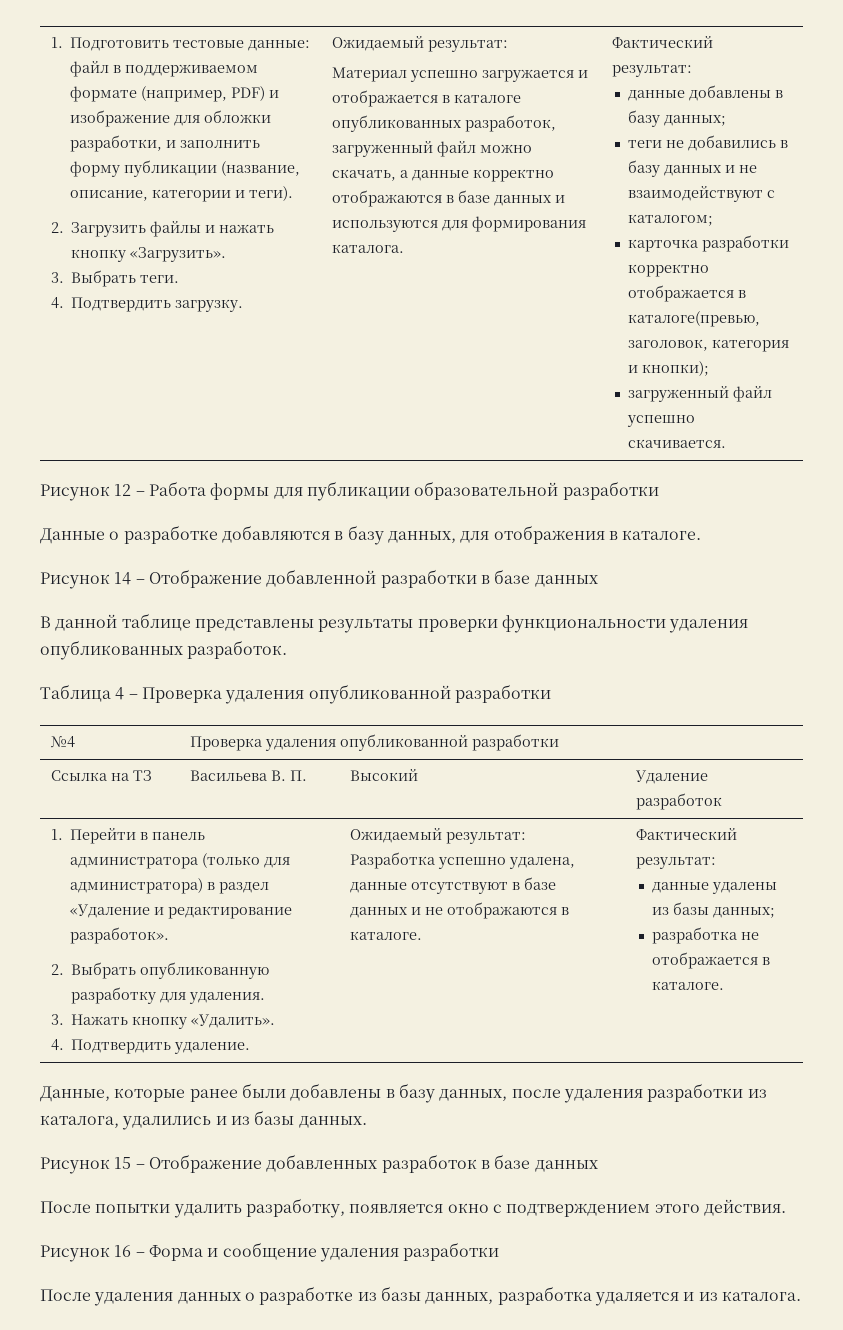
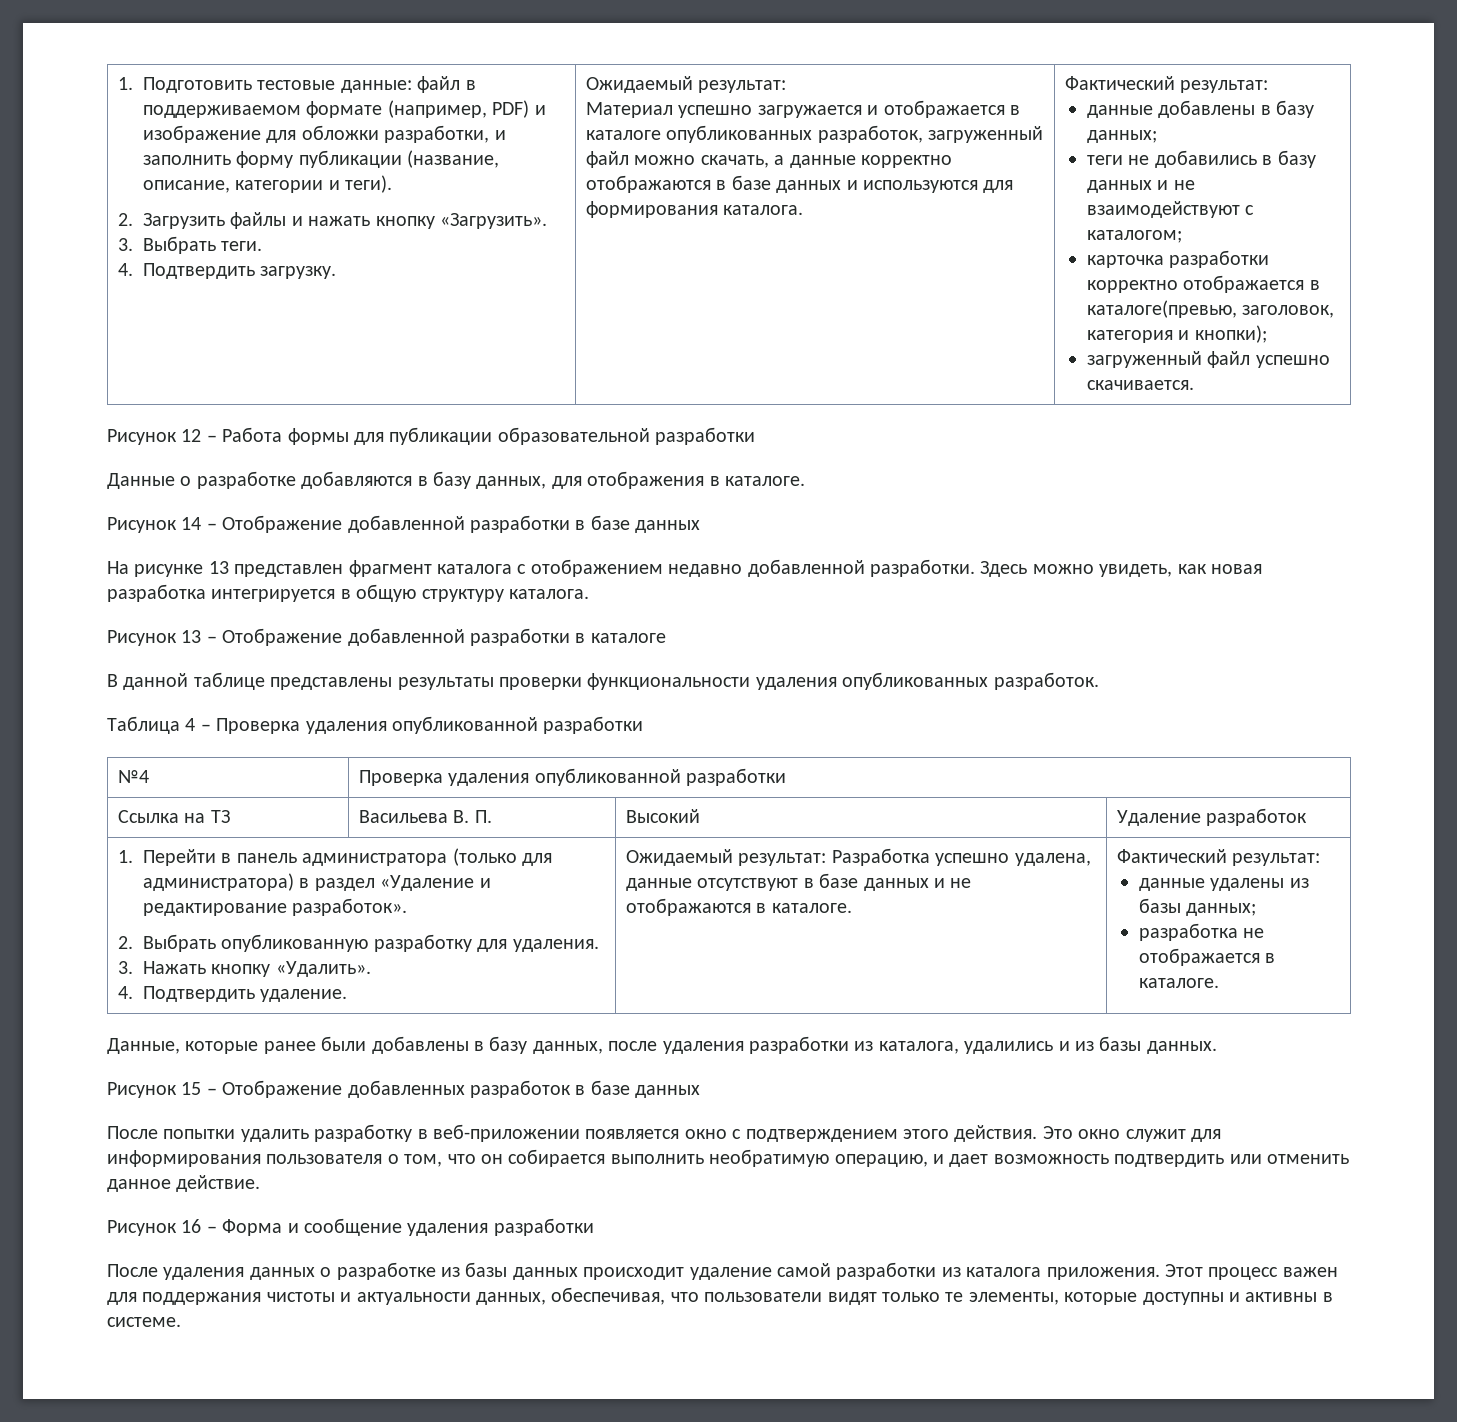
+ На рисунке 13 представлен фрагмент каталога с отображением недавно добавленной разработки. Здесь можно увидеть, как новая разработка интегрируется в общую структуру каталога.
+ Рисунок 13 ‒ Отображение добавленной разработки в каталоге
- После попытки удалить разработку, появляется окно с подтверждением этого действия.
+ После попытки удалить разработку в веб-приложении появляется окно с подтверждением этого действия. Это окно служит для информирования пользователя о том, что он собирается выполнить необратимую операцию, и дает возможность подтвердить или отменить данное действие.
- После удаления данных о разработке из базы данных, разработка удаляется и из каталога.
+ После удаления данных о разработке из базы данных происходит удаление самой разработки из каталога приложения. Этот процесс важен для поддержания чистоты и актуальности данных, обеспечивая, что пользователи видят только те элементы, которые доступны и активны в системе.

